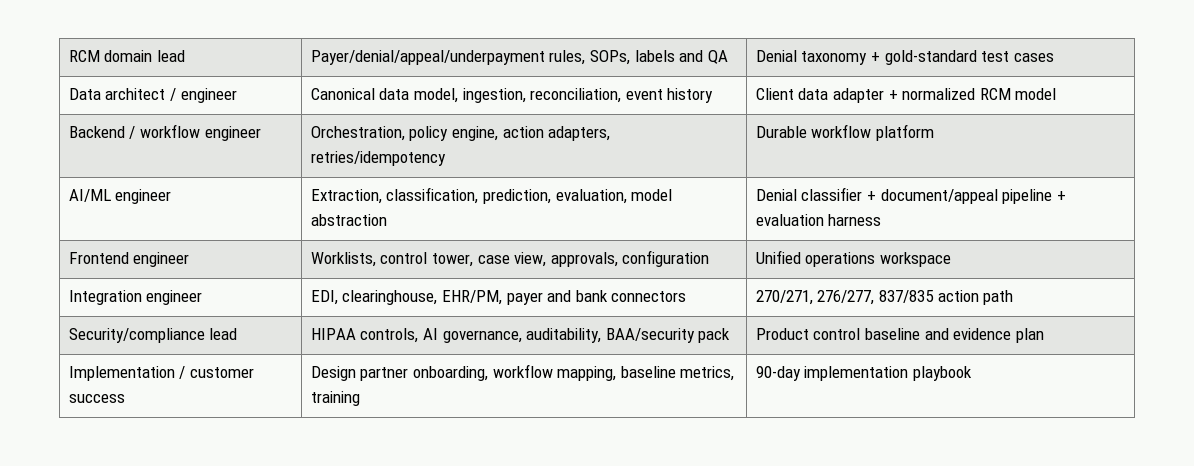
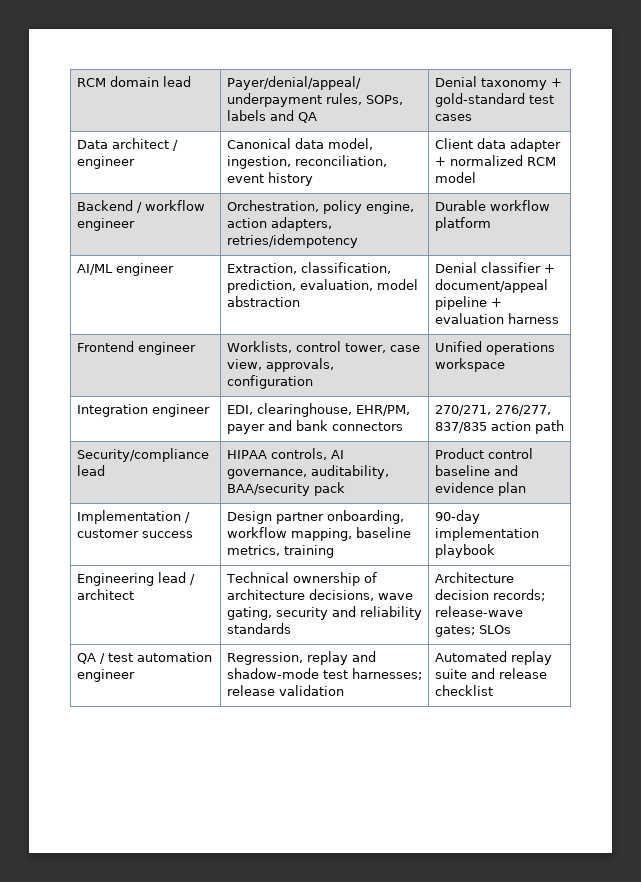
+ Engineering lead / architect | Technical ownership of architecture decisions, wave gating, security and reliability standards | Architecture decision records; release-wave gates; SLOs
+ QA / test automation engineer | Regression, replay and shadow-mode test harnesses; release validation | Automated replay suite and release checklist

